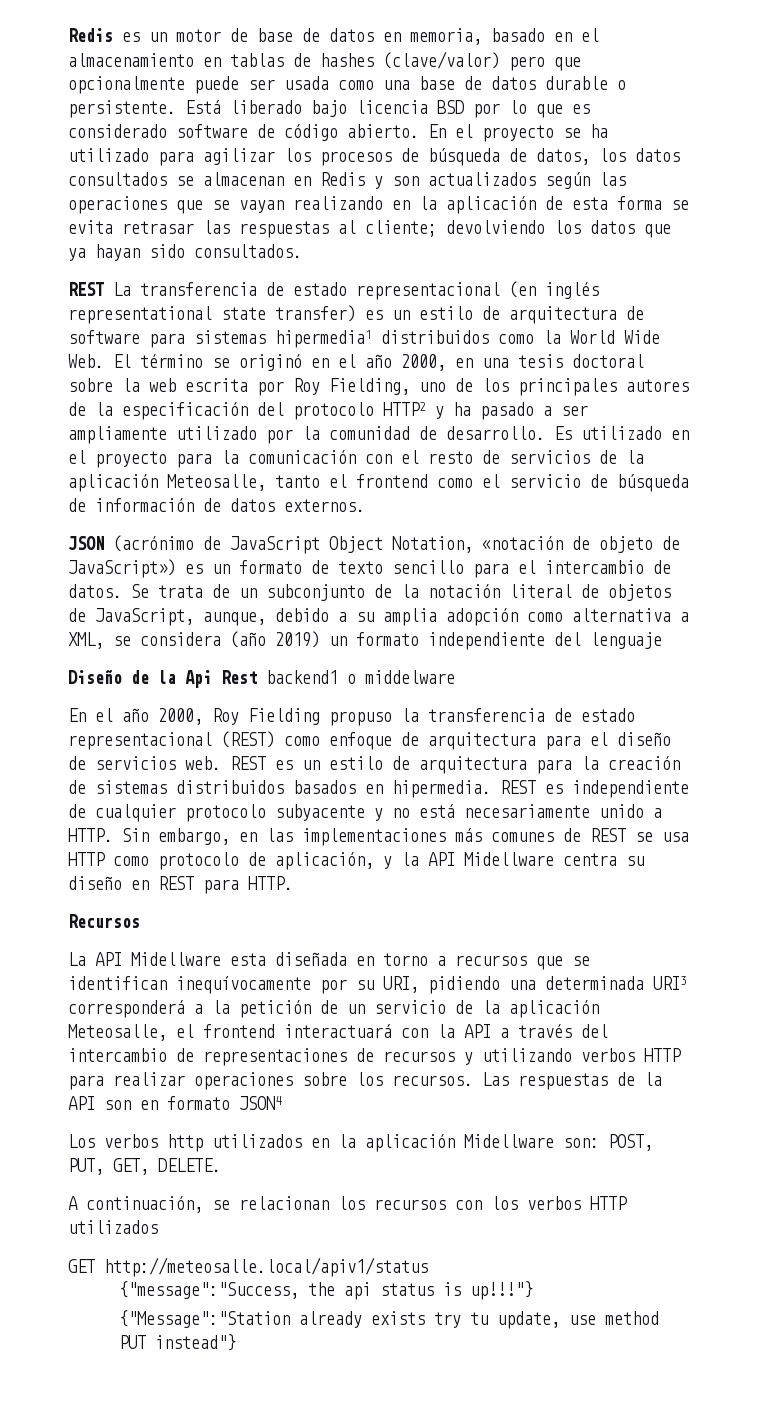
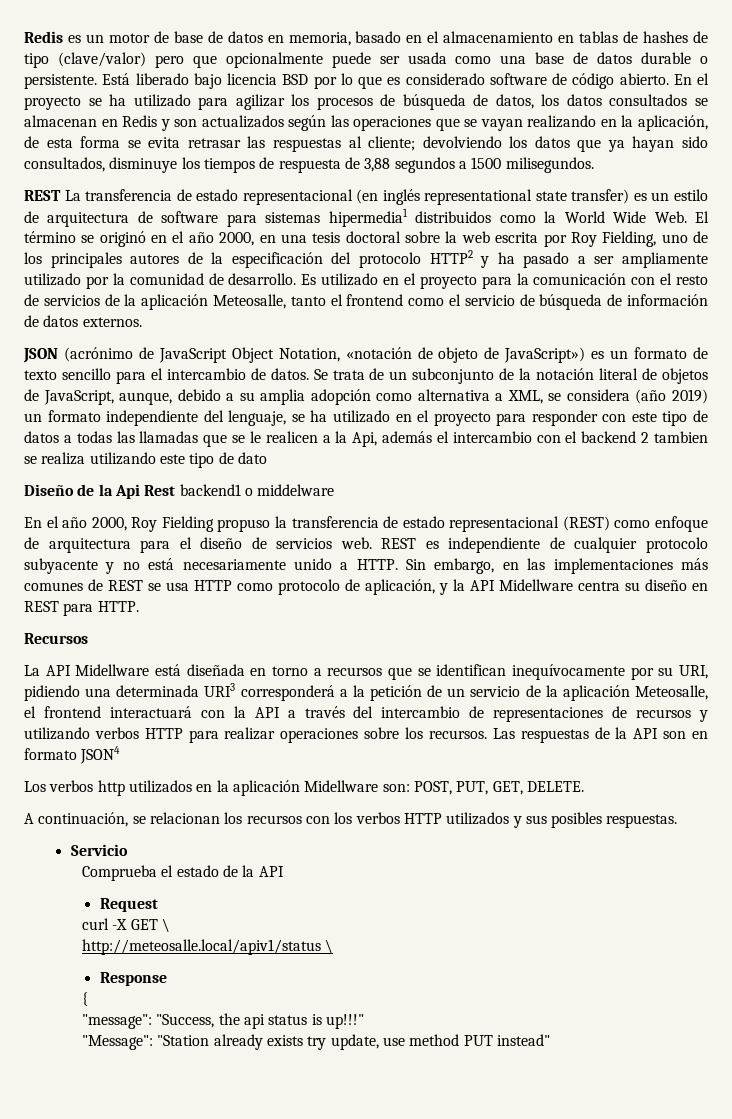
- Redis es un motor de base de datos en memoria, basado en el almacenamiento en tablas de hashes (clave/valor) pero que opcionalmente puede ser usada como una base de datos durable o persistente.
+ Redis es un motor de base de datos en memoria, basado en el almacenamiento en tablas de hashes de tipo (clave/valor) pero que opcionalmente puede ser usada como una base de datos durable o persistente.
- En el proyecto se ha utilizado para agilizar los procesos de búsqueda de datos, los datos consultados se almacenan en Redis y son actualizados según las operaciones que se vayan realizando en la aplicación de esta forma se evita retrasar las respuestas al cliente; devolviendo los datos que ya hayan sido consultados.
+ En el proyecto se ha utilizado para agilizar los procesos de búsqueda de datos, los datos consultados se almacenan en Redis y son actualizados según las operaciones que se vayan realizando en la aplicación, de esta forma se evita retrasar las respuestas al cliente; devolviendo los datos que ya hayan sido consultados, disminuye los tiempos de respuesta de 3,88 segundos a 1500 milisegundos.
- Se trata de un subconjunto de la notación literal de objetos de JavaScript, aunque, debido a su amplia adopción como alternativa a XML, se considera (año 2019) un formato independiente del lenguaje
+ Se trata de un subconjunto de la notación literal de objetos de JavaScript, aunque, debido a su amplia adopción como alternativa a XML, se considera (año 2019) un formato independiente del lenguaje, se ha utilizado en el proyecto para responder con este tipo de datos a todas las llamadas que se le realicen a la Api, además el intercambio con el backend 2 tambien se realiza utilizando este tipo de dato
- REST es un estilo de arquitectura para la creación de sistemas distribuidos basados en hipermedia. REST es independiente de cualquier protocolo subyacente y no está necesariamente unido a HTTP.
+ REST es independiente de cualquier protocolo subyacente y no está necesariamente unido a HTTP.
- La API Midellware esta diseñada en torno a recursos que se identifican inequívocamente por su URI, pidiendo una determinada URI3 corresponderá a la petición de un servicio de la aplicación Meteosalle, el frontend interactuará con la API a través del intercambio de representaciones de recursos y utilizando verbos HTTP para realizar operaciones sobre los recursos.
+ La API Midellware está diseñada en torno a recursos que se identifican inequívocamente por su URI, pidiendo una determinada URI3 corresponderá a la petición de un servicio de la aplicación Meteosalle, el frontend interactuará con la API a través del intercambio de representaciones de recursos y utilizando verbos HTTP para realizar operaciones sobre los recursos.
- A continuación, se relacionan los recursos con los verbos HTTP utilizados
- GET http://meteosalle.local/apiv1/status
- {"message":"Success, the api status is up!!!"}
- {"Message":"Station already exists try tu update, use method PUT instead"}
+ A continuación, se relacionan los recursos con los verbos HTTP utilizados y sus posibles respuestas.
+ Servicio
+ Comprueba el estado de la API
+ Request
+ curl -X GET \
+ http://meteosalle.local/apiv1/status \
+ Response
+ {
+ "message": "Success, the api status is up!!!"
+ "Message": "Station already exists try update, use method PUT instead"

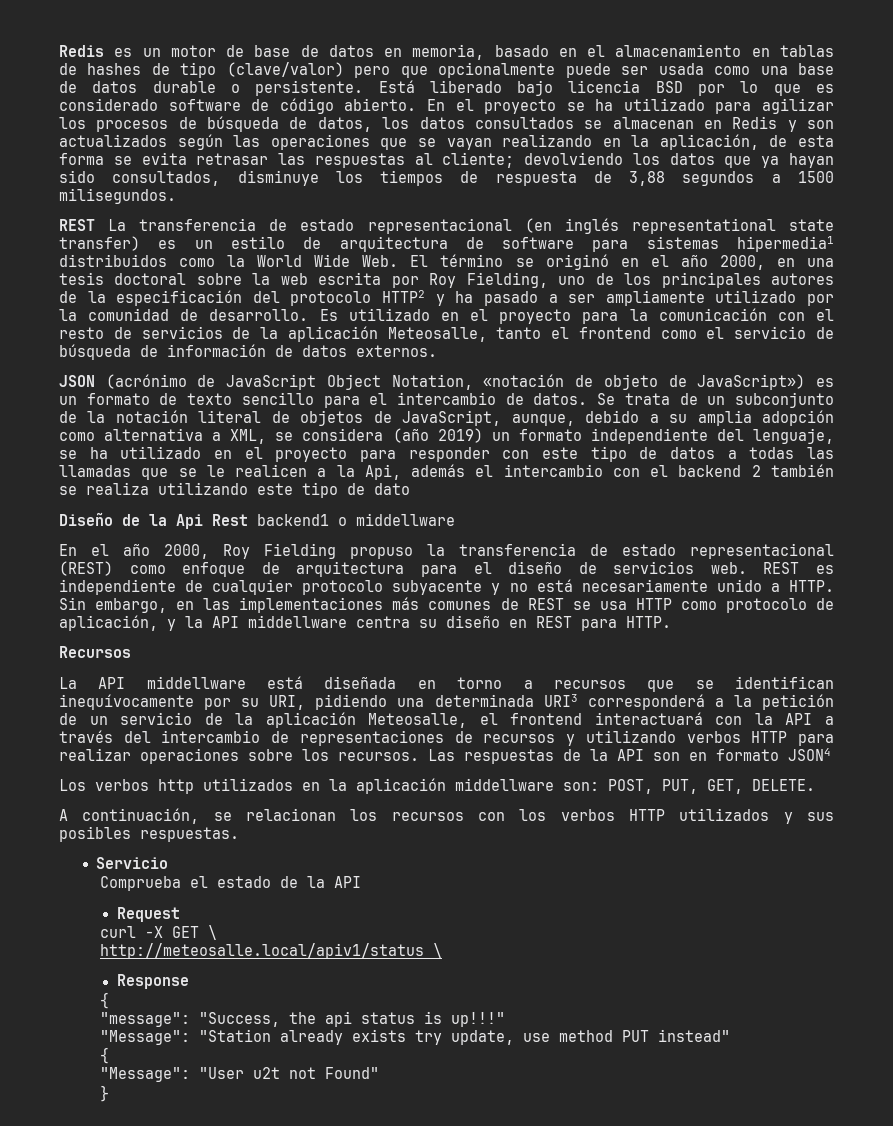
- Se trata de un subconjunto de la notación literal de objetos de JavaScript, aunque, debido a su amplia adopción como alternativa a XML, se considera (año 2019) un formato independiente del lenguaje, se ha utilizado en el proyecto para responder con este tipo de datos a todas las llamadas que se le realicen a la Api, además el intercambio con el backend 2 tambien se realiza utilizando este tipo de dato
+ Se trata de un subconjunto de la notación literal de objetos de JavaScript, aunque, debido a su amplia adopción como alternativa a XML, se considera (año 2019) un formato independiente del lenguaje, se ha utilizado en el proyecto para responder con este tipo de datos a todas las llamadas que se le realicen a la Api, además el intercambio con el backend 2 también se realiza utilizando este tipo de dato
- Diseño de la Api Rest backend1 o middelware
+ Diseño de la Api Rest backend1 o middellware
- Sin embargo, en las implementaciones más comunes de REST se usa HTTP como protocolo de aplicación, y la API Midellware centra su diseño en REST para HTTP.
+ Sin embargo, en las implementaciones más comunes de REST se usa HTTP como protocolo de aplicación, y la API middellware centra su diseño en REST para HTTP.
- La API Midellware está diseñada en torno a recursos que se identifican inequívocamente por su URI, pidiendo una determinada URI3 corresponderá a la petición de un servicio de la aplicación Meteosalle, el frontend interactuará con la API a través del intercambio de representaciones de recursos y utilizando verbos HTTP para realizar operaciones sobre los recursos.
+ La API middellware está diseñada en torno a recursos que se identifican inequívocamente por su URI, pidiendo una determinada URI3 corresponderá a la petición de un servicio de la aplicación Meteosalle, el frontend interactuará con la API a través del intercambio de representaciones de recursos y utilizando verbos HTTP para realizar operaciones sobre los recursos.
- Los verbos http utilizados en la aplicación Midellware son: POST, PUT, GET, DELETE.
+ Los verbos http utilizados en la aplicación middellware son: POST, PUT, GET, DELETE.
  "Message": "Station already exists try update, use method PUT instead"
+ {
+ "Message": "User u2t not Found"
+ }

